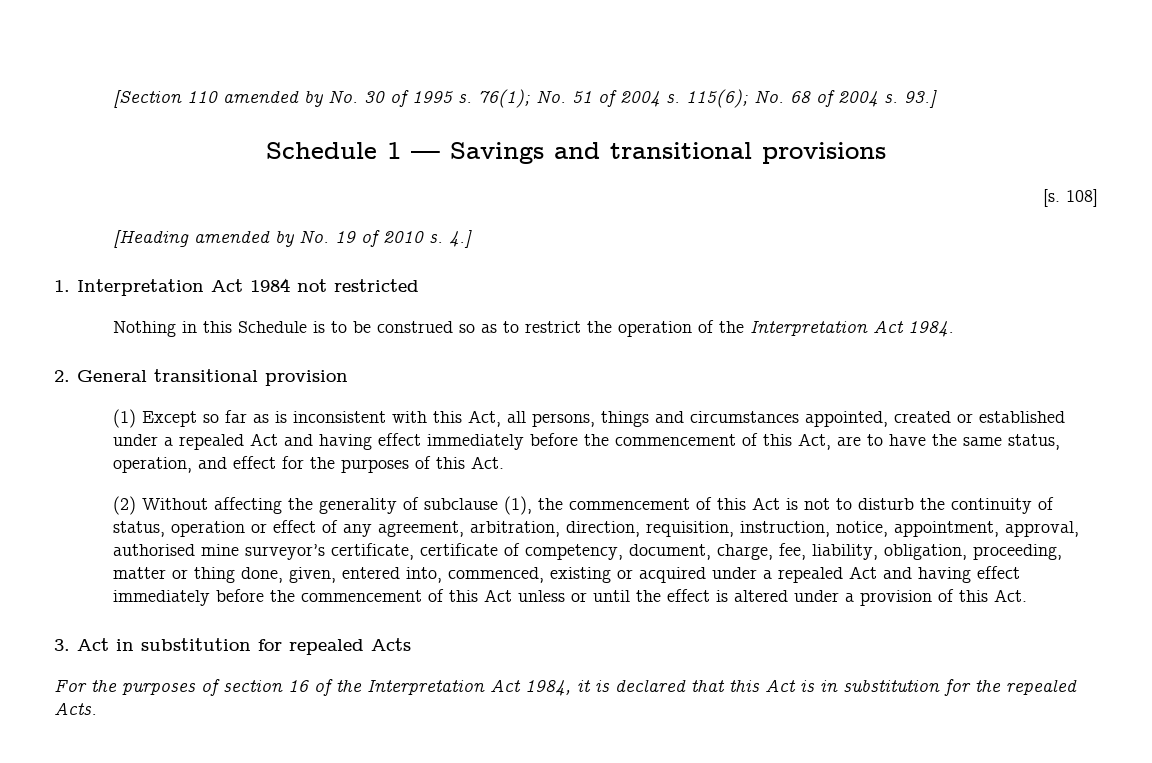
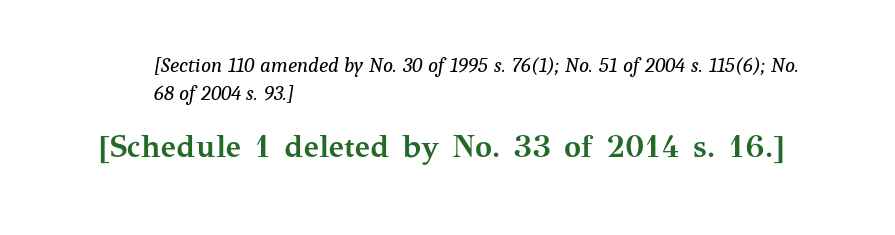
- Schedule 1 — Savings and transitional provisions
- [s. 108]
- [Heading amended by No. 19 of 2010 s. 4.]
- 1. Interpretation Act 1984 not restricted
- Nothing in this Schedule is to be construed so as to restrict the operation of the Interpretation Act 1984.
- 2. General transitional provision
- (1) Except so far as is inconsistent with this Act, all persons, things and circumstances appointed, created or established under a repealed Act and having effect immediately before the commencement of this Act, are to have the same status, operation, and effect for the purposes of this Act.
- (2) Without affecting the generality of subclause (1), the commencement of this Act is not to disturb the continuity of status, operation or effect of any agreement, arbitration, direction, requisition, instruction, notice, appointment, approval, authorised mine surveyor’s certificate, certificate of competency, document, charge, fee, liability, obligation, proceeding, matter or thing done, given, entered into, commenced, existing or acquired under a repealed Act and having effect immediately before the commencement of this Act unless or until the effect is altered under a provision of this Act.
- 3. Act in substitution for repealed Acts
- For the purposes of section 16 of the Interpretation Act 1984, it is declared that this Act is in substitution for the repealed Acts.
+ [Schedule 1 deleted by No. 33 of 2014 s. 16.]

